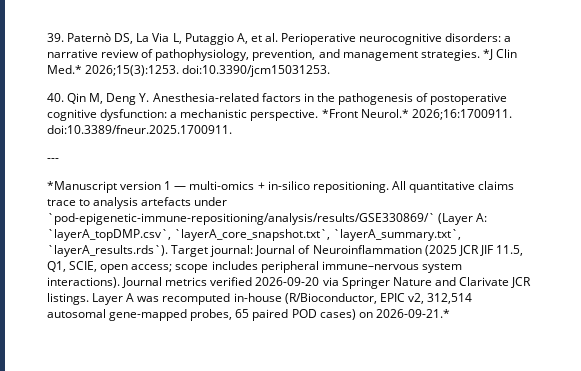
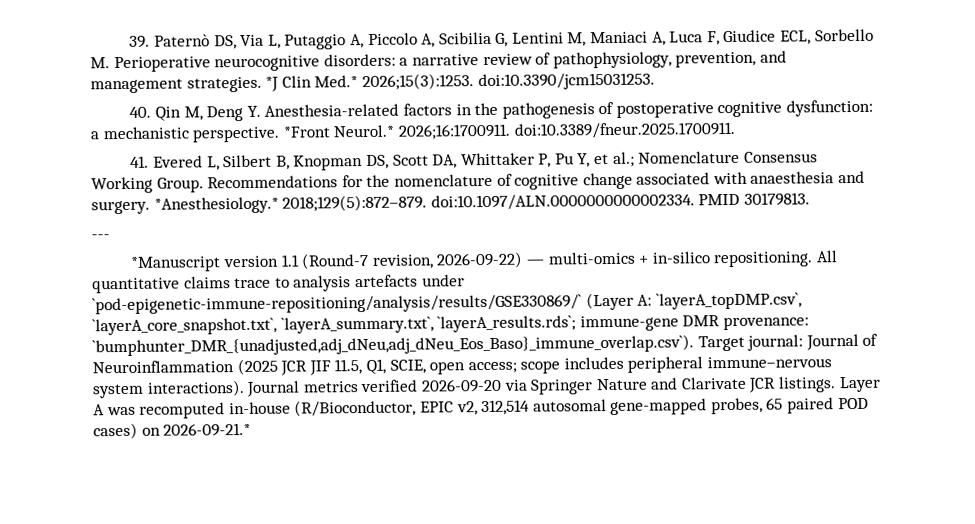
- 39. Paternò DS, La Via L, Putaggio A, et al. Perioperative neurocognitive disorders: a narrative review of pathophysiology, prevention, and management strategies.
+ 39. Paternò DS, Via L, Putaggio A, Piccolo A, Scibilia G, Lentini M, Maniaci A, Luca F, Giudice ECL, Sorbello M. Perioperative neurocognitive disorders: a narrative review of pathophysiology, prevention, and management strategies.
+ 41. Evered L, Silbert B, Knopman DS, Scott DA, Whittaker P, Pu Y, et al.; Nomenclature Consensus Working Group. Recommendations for the nomenclature of cognitive change associated with anaesthesia and surgery. *Anesthesiology.* 2018;129(5):872–879. doi:10.1097/ALN.0000000000002334. PMID 30179813.
- *Manuscript version 1 — multi-omics + in-silico repositioning.
+ *Manuscript version 1.1 (Round-7 revision, 2026-09-22) — multi-omics + in-silico repositioning.
- All quantitative claims trace to analysis artefacts under `pod-epigenetic-immune-repositioning/analysis/results/GSE330869/` (Layer A: `layerA_topDMP.csv`, `layerA_core_snapshot.txt`, `layerA_summary.txt`, `layerA_results.rds`). Target journal: Journal of Neuroinflammation (2025 JCR JIF 11.5, Q1, SCIE, open access; scope includes peripheral immune–nervous system interactions).
+ All quantitative claims trace to analysis artefacts under `pod-epigenetic-immune-repositioning/analysis/results/GSE330869/` (Layer A: `layerA_topDMP.csv`, `layerA_core_snapshot.txt`, `layerA_summary.txt`, `layerA_results.rds`; immune-gene DMR provenance: `bumphunter_DMR_{unadjusted,adj_dNeu,adj_dNeu_Eos_Baso}_immune_overlap.csv`). Target journal: Journal of Neuroinflammation (2025 JCR JIF 11.5, Q1, SCIE, open access; scope includes peripheral immune–nervous system interactions).

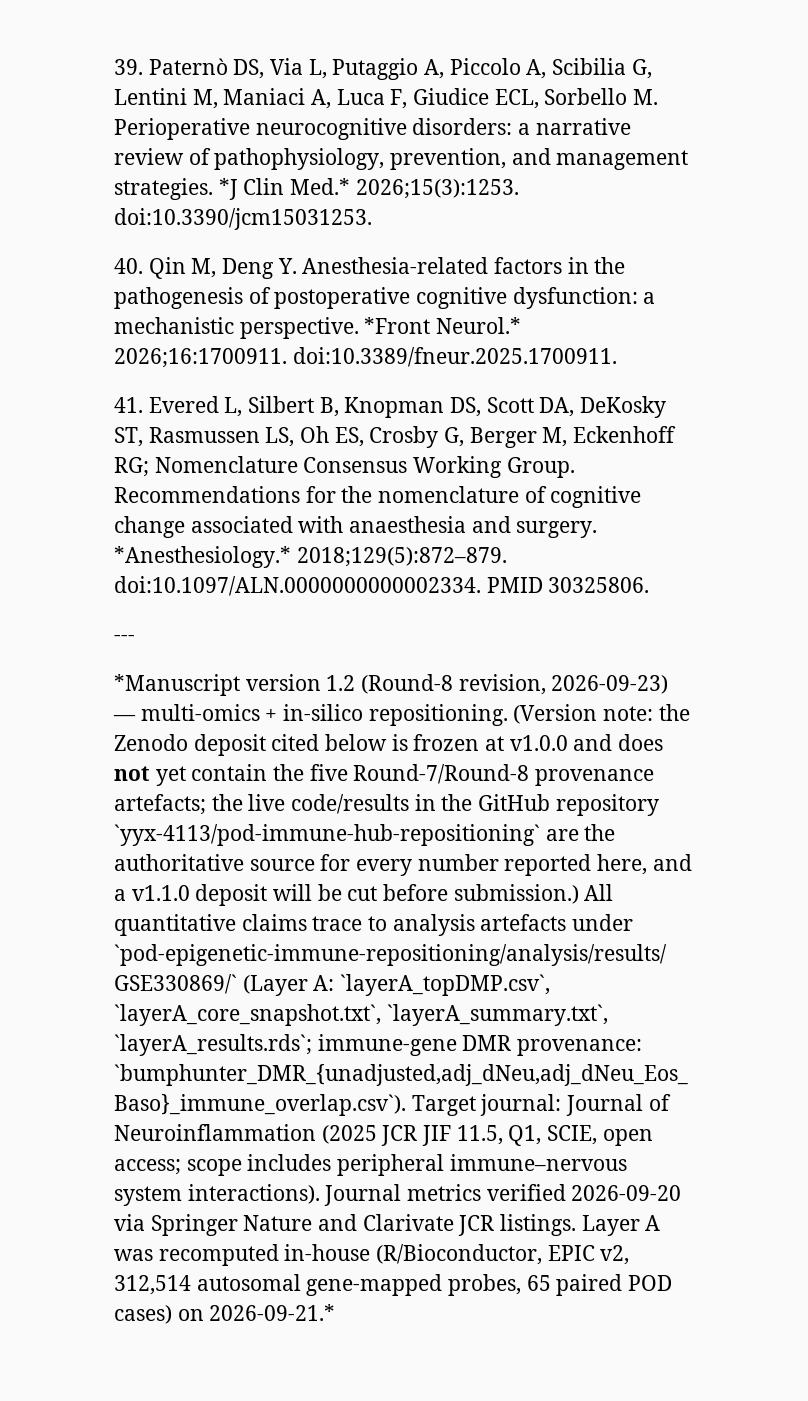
- 41. Evered L, Silbert B, Knopman DS, Scott DA, Whittaker P, Pu Y, et al.; Nomenclature Consensus Working Group.
+ 41. Evered L, Silbert B, Knopman DS, Scott DA, DeKosky ST, Rasmussen LS, Oh ES, Crosby G, Berger M, Eckenhoff RG; Nomenclature Consensus Working Group.
- *Anesthesiology.* 2018;129(5):872–879. doi:10.1097/ALN.0000000000002334. PMID 30179813.
+ *Anesthesiology.* 2018;129(5):872–879. doi:10.1097/ALN.0000000000002334. PMID 30325806.
- *Manuscript version 1.1 (Round-7 revision, 2026-09-22) — multi-omics + in-silico repositioning.
+ *Manuscript version 1.2 (Round-8 revision, 2026-09-23) — multi-omics + in-silico repositioning.
+ (Version note: the Zenodo deposit cited below is frozen at v1.0.0 and does not yet contain the five Round-7/Round-8 provenance artefacts; the live code/results in the GitHub repository `yyx-4113/pod-immune-hub-repositioning` are the authoritative source for every number reported here, and a v1.1.0 deposit will be cut before submission.)

